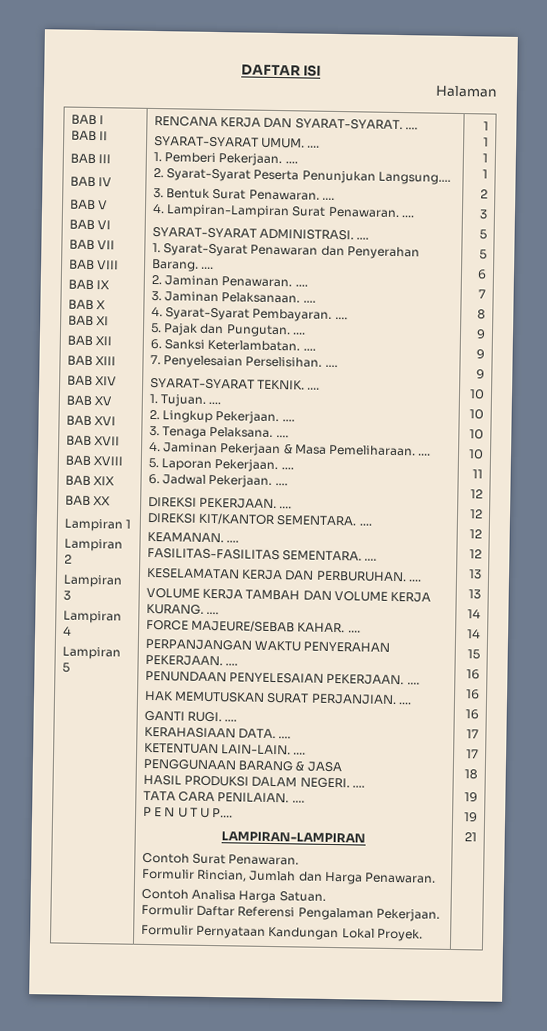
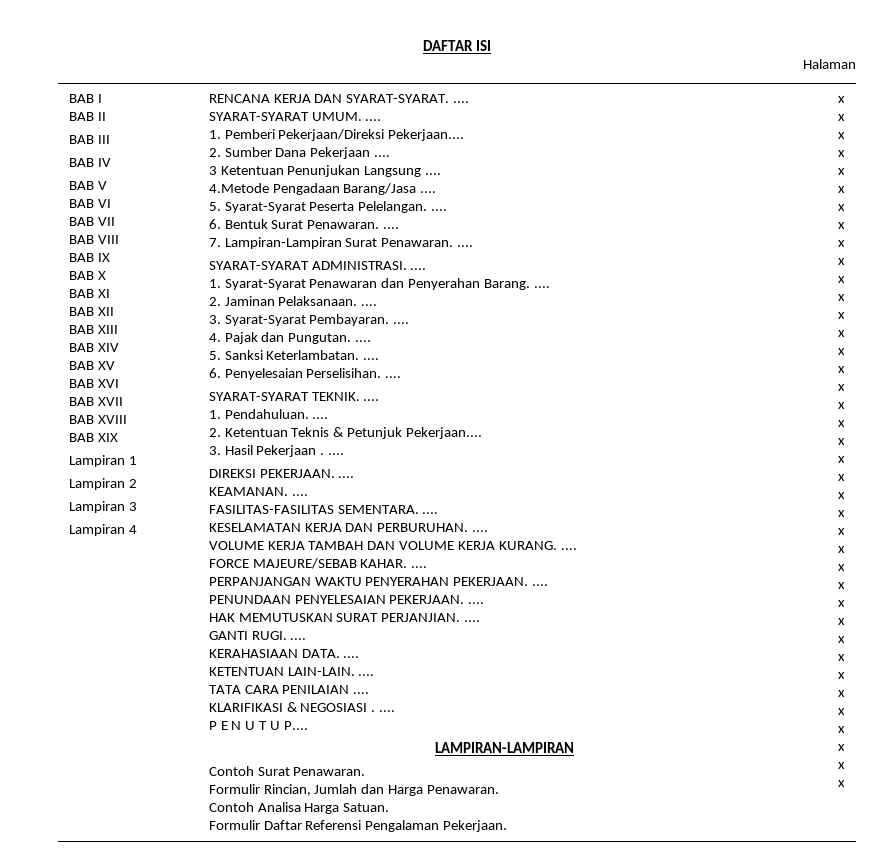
- BAB XX
- Lampiran 5
- 1. Pemberi Pekerjaan. ....
- 2. Syarat-Syarat Peserta Penunjukan Langsung....
- 3. Bentuk Surat Penawaran. ....
+ 1. Pemberi Pekerjaan/Direksi Pekerjaan....
+ 2. Sumber Dana Pekerjaan ....
+ 3 Ketentuan Penunjukan Langsung ....
+ 4.Metode Pengadaan Barang/Jasa ....
+ 5. Syarat-Syarat Peserta Pelelangan. ....
+ 6. Bentuk Surat Penawaran. ....
- 4. Lampiran-Lampiran Surat Penawaran. ....
+ 7. Lampiran-Lampiran Surat Penawaran. ....
- 2. Jaminan Penawaran. ....
- 3. Jaminan Pelaksanaan. ....
- 4. Syarat-Syarat Pembayaran. ....
+ 2. Jaminan Pelaksanaan. ....
+ 3. Syarat-Syarat Pembayaran. ....
- 5. Pajak dan Pungutan. ....
+ 4. Pajak dan Pungutan. ....
- 6. Sanksi Keterlambatan. ....
+ 5. Sanksi Keterlambatan. ....
- 7. Penyelesaian Perselisihan. ....
+ 6. Penyelesaian Perselisihan. ....
- 1. Tujuan. ....
- 2. Lingkup Pekerjaan. ....
- 3. Tenaga Pelaksana. ....
- 4. Jaminan Pekerjaan & Masa Pemeliharaan. ....
- 5. Laporan Pekerjaan. ....
- 6. Jadwal Pekerjaan. ....
+ 1. Pendahuluan. ....
+ 2. Ketentuan Teknis & Petunjuk Pekerjaan....
+ 3. Hasil Pekerjaan . ....
- DIREKSI KIT/KANTOR SEMENTARA. ....
- PENGGUNAAN BARANG & JASA
- HASIL PRODUKSI DALAM NEGERI. ....
- TATA CARA PENILAIAN. ....
+ TATA CARA PENILAIAN ....
+ KLARIFIKASI & NEGOSIASI . ....
- Formulir Daftar Referensi Pengalaman Pekerjaan.
- Formulir Pernyataan Kandungan Lokal Proyek. | 1
- 1
- 1
- 1
- 2
- 3
- 5
- 5
- 6
- 7
- 8
- 9
- 9
- 9
- 10
- 10
- 10
- 10
- 11
- 12
- 12
- 12
- 12
- 13
- 13
- 14
- 14
- 15
- 16
- 16
- 16
- 17
- 17
- 18
- 19
- 19
- 21
+ Formulir Daftar Referensi Pengalaman Pekerjaan. | x
+ x
+ x
+ x
+ x
+ x
+ x
+ x
+ x
+ x
+ x
+ x
+ x
+ x
+ x
+ x
+ x
+ x
+ x
+ x
+ x
+ x
+ x
+ x
+ x
+ x
+ x
+ x
+ x
+ x
+ x
+ x
+ x
+ x
+ x
+ x
+ x
+ x
+ x

